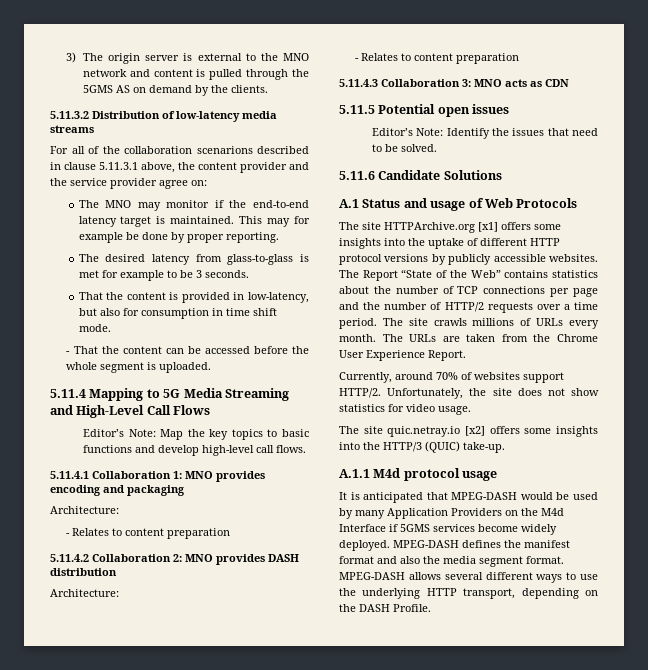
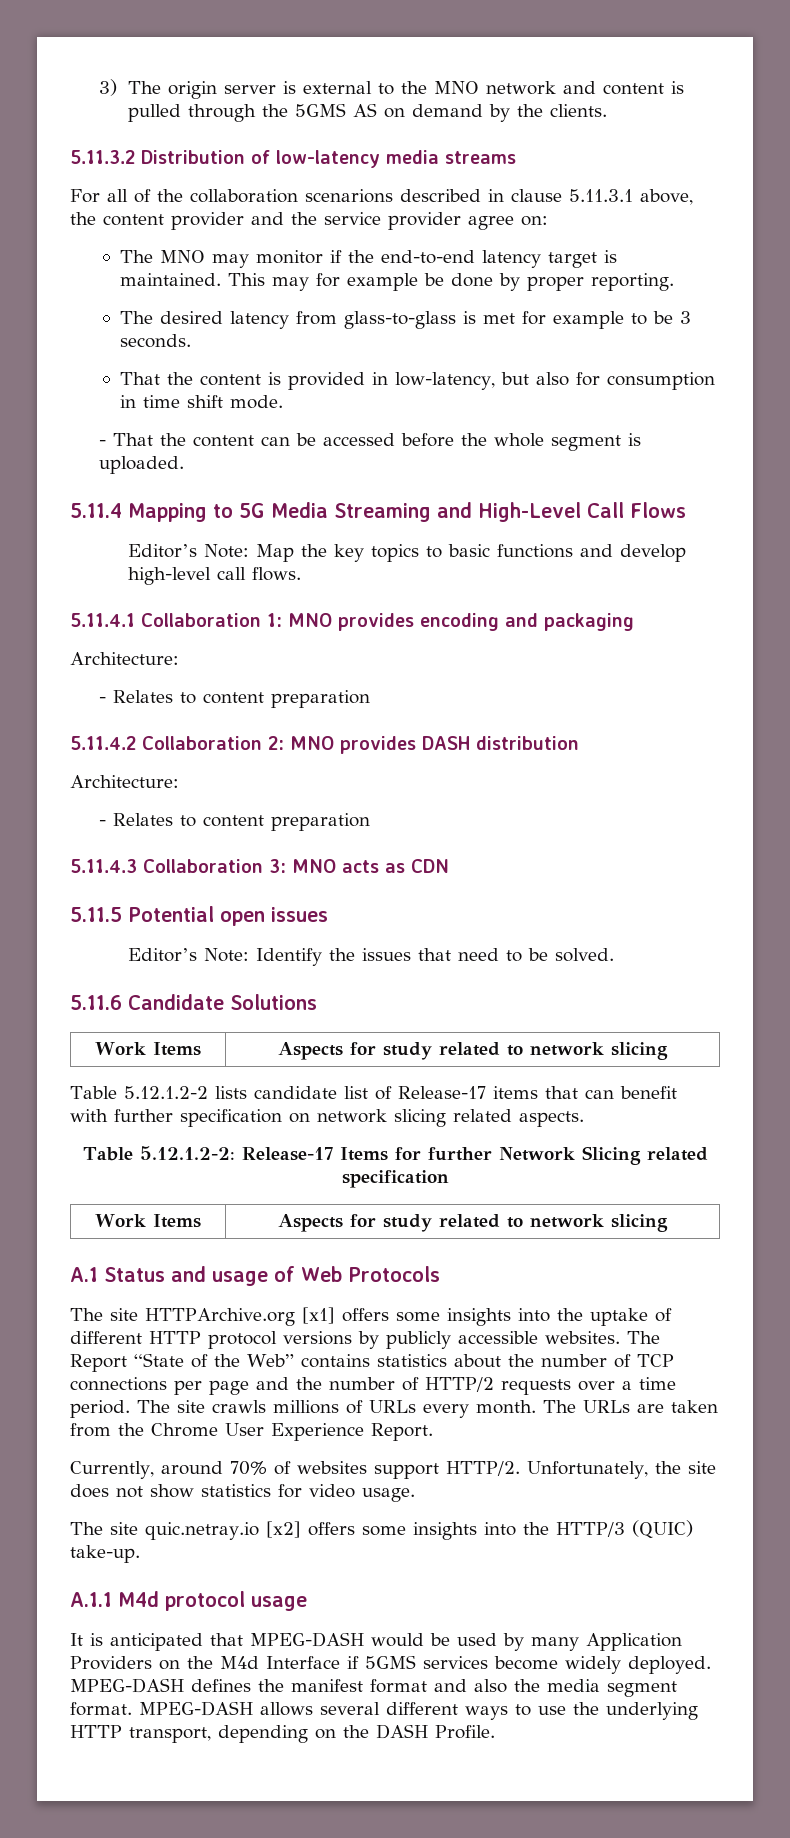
  5.11.6 Candidate Solutions
+ Work Items | Aspects for study related to network slicing
+ Table 5.12.1.2-2 lists candidate list of Release-17 items that can benefit with further specification on network slicing related aspects.
+ Table 5.12.1.2-2: Release-17 Items for further Network Slicing related specification
+ Work Items | Aspects for study related to network slicing

